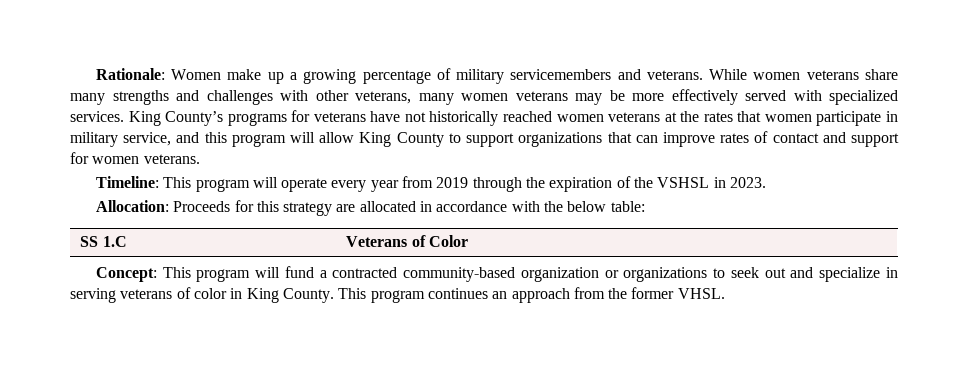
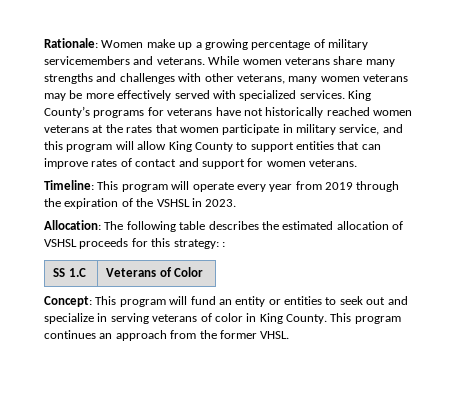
- King County’s programs for veterans have not historically reached women veterans at the rates that women participate in military service, and this program will allow King County to support organizations that can improve rates of contact and support for women veterans.
+ King County’s programs for veterans have not historically reached women veterans at the rates that women participate in military service, and this program will allow King County to support entities that can improve rates of contact and support for women veterans.
- Allocation: Proceeds for this strategy are allocated in accordance with the below table:
+ Allocation: The following table describes the estimated allocation of VSHSL proceeds for this strategy: :
- Concept: This program will fund a contracted community-based organization or organizations to seek out and specialize in serving veterans of color in King County.
+ Concept: This program will fund an entity or entities to seek out and specialize in serving veterans of color in King County.

